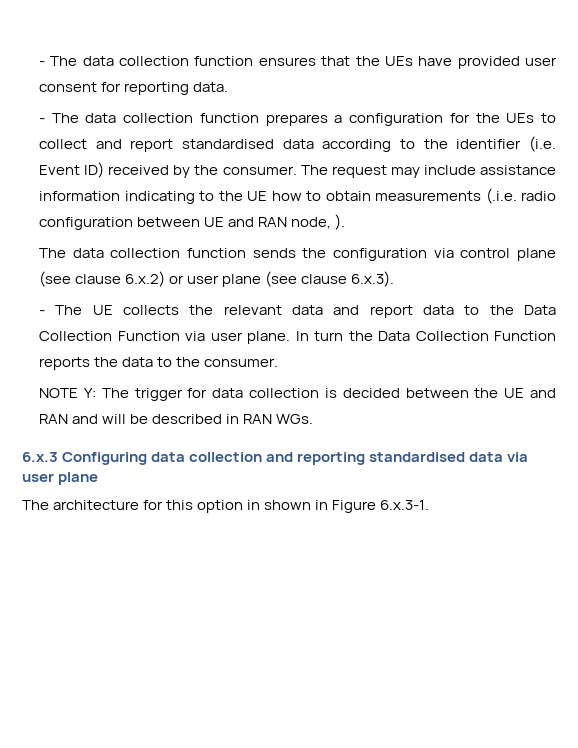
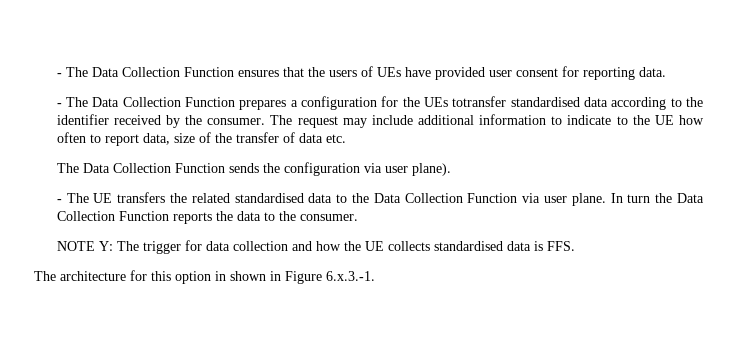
- - The data collection function ensures that the UEs have provided user consent for reporting data.
+ - The Data Collection Function ensures that the users of UEs have provided user consent for reporting data.
- - The data collection function prepares a configuration for the UEs to collect and report standardised data according to the identifier (i.e. Event ID) received by the consumer.
+ - The Data Collection Function prepares a configuration for the UEs totransfer standardised data according to the identifier received by the consumer.
- The request may include assistance information indicating to the UE how to obtain measurements (.i.e. radio configuration between UE and RAN node, ).
- The data collection function sends the configuration via control plane (see clause 6.x.2) or user plane (see clause 6.x.3).
- - The UE collects the relevant data and report data to the Data Collection Function via user plane.
+ The request may include additional information to indicate to the UE how often to report data, size of the transfer of data etc.
+ The Data Collection Function sends the configuration via user plane).
+ - The UE transfers the related standardised data to the Data Collection Function via user plane.
- NOTE Y: The trigger for data collection is decided between the UE and RAN and will be described in RAN WGs.
- 6.x.3 Configuring data collection and reporting standardised data via user plane
+ NOTE Y: The trigger for data collection and how the UE collects standardised data is FFS.
- The architecture for this option in shown in Figure 6.x.3-1.
+ The architecture for this option in shown in Figure 6.x.3.-1.

